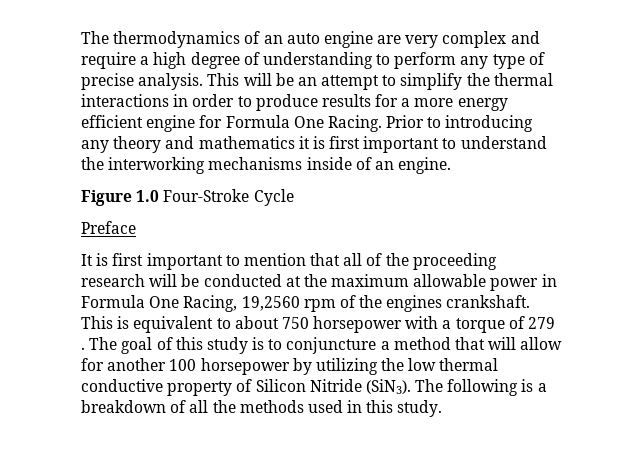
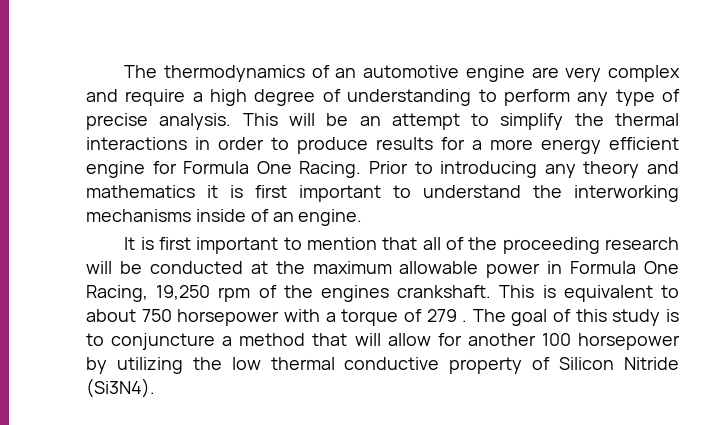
- The thermodynamics of an auto engine are very complex and require a high degree of understanding to perform any type of precise analysis.
+ The thermodynamics of an automotive engine are very complex and require a high degree of understanding to perform any type of precise analysis.
- Figure 1.0 Four-Stroke Cycle
- Preface
- It is first important to mention that all of the proceeding research will be conducted at the maximum allowable power in Formula One Racing, 19,2560 rpm of the engines crankshaft.
+ It is first important to mention that all of the proceeding research will be conducted at the maximum allowable power in Formula One Racing, 19,250 rpm of the engines crankshaft.
- The goal of this study is to conjuncture a method that will allow for another 100 horsepower by utilizing the low thermal conductive property of Silicon Nitride (SiN3). The following is a breakdown of all the methods used in this study.
+ The goal of this study is to conjuncture a method that will allow for another 100 horsepower by utilizing the low thermal conductive property of Silicon Nitride (Si3N4).

